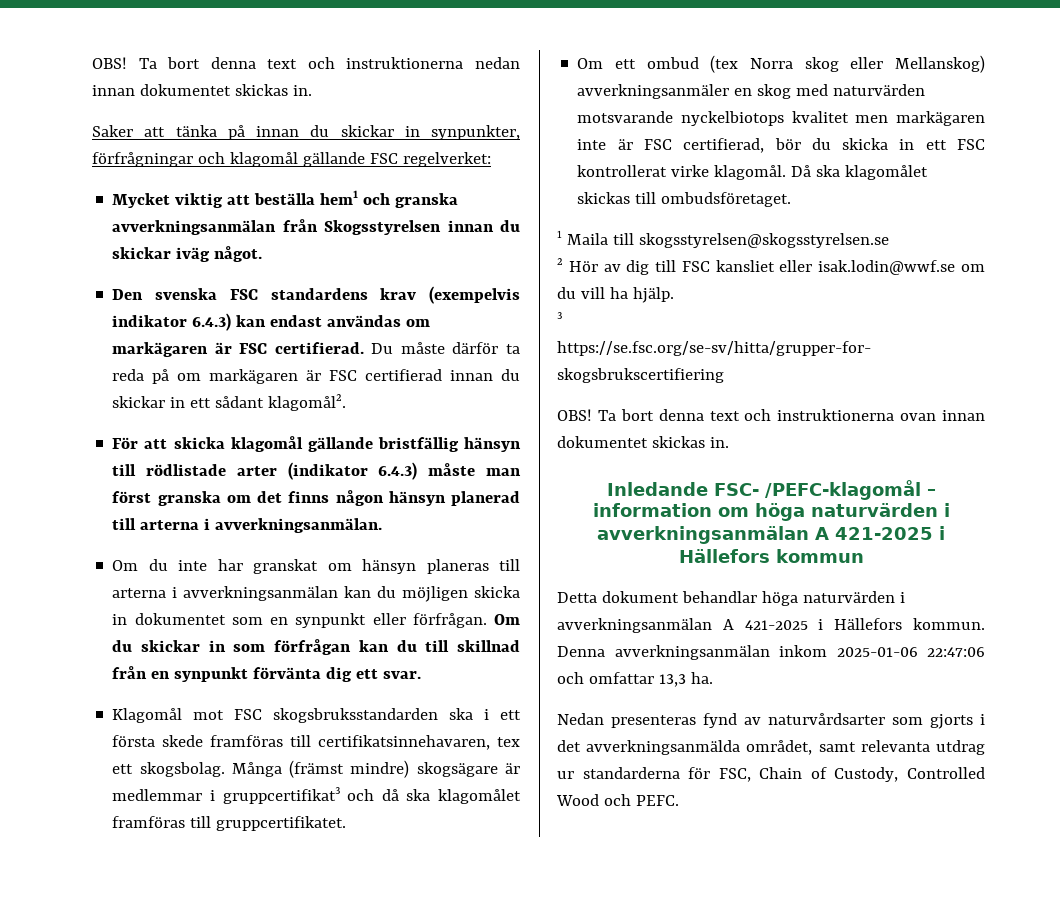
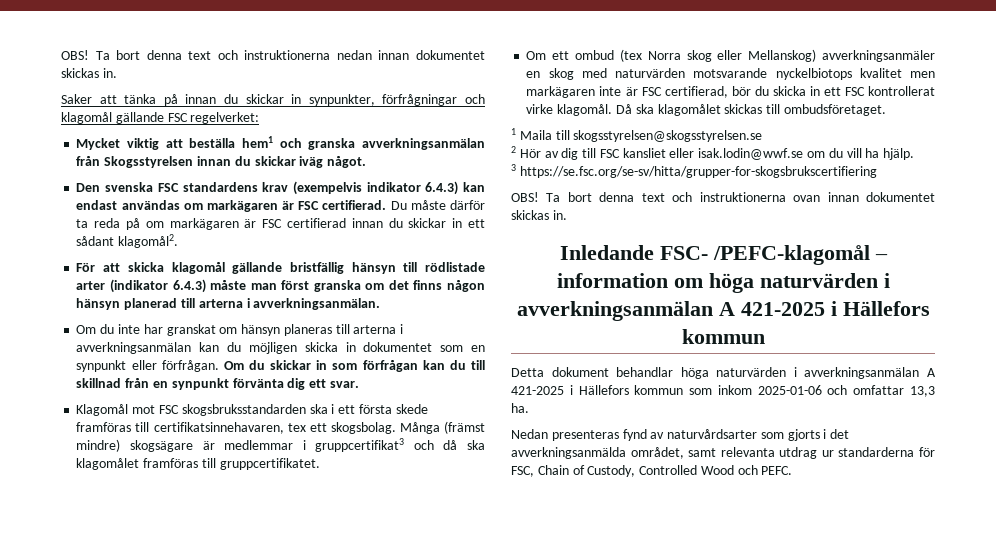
- Detta dokument behandlar höga naturvärden i avverkningsanmälan A 421-2025 i Hällefors kommun. Denna avverkningsanmälan inkom 2025-01-06 22:47:06 och omfattar 13,3 ha.
+ Detta dokument behandlar höga naturvärden i avverkningsanmälan A 421-2025 i Hällefors kommun som inkom 2025-01-06 och omfattar 13,3 ha.

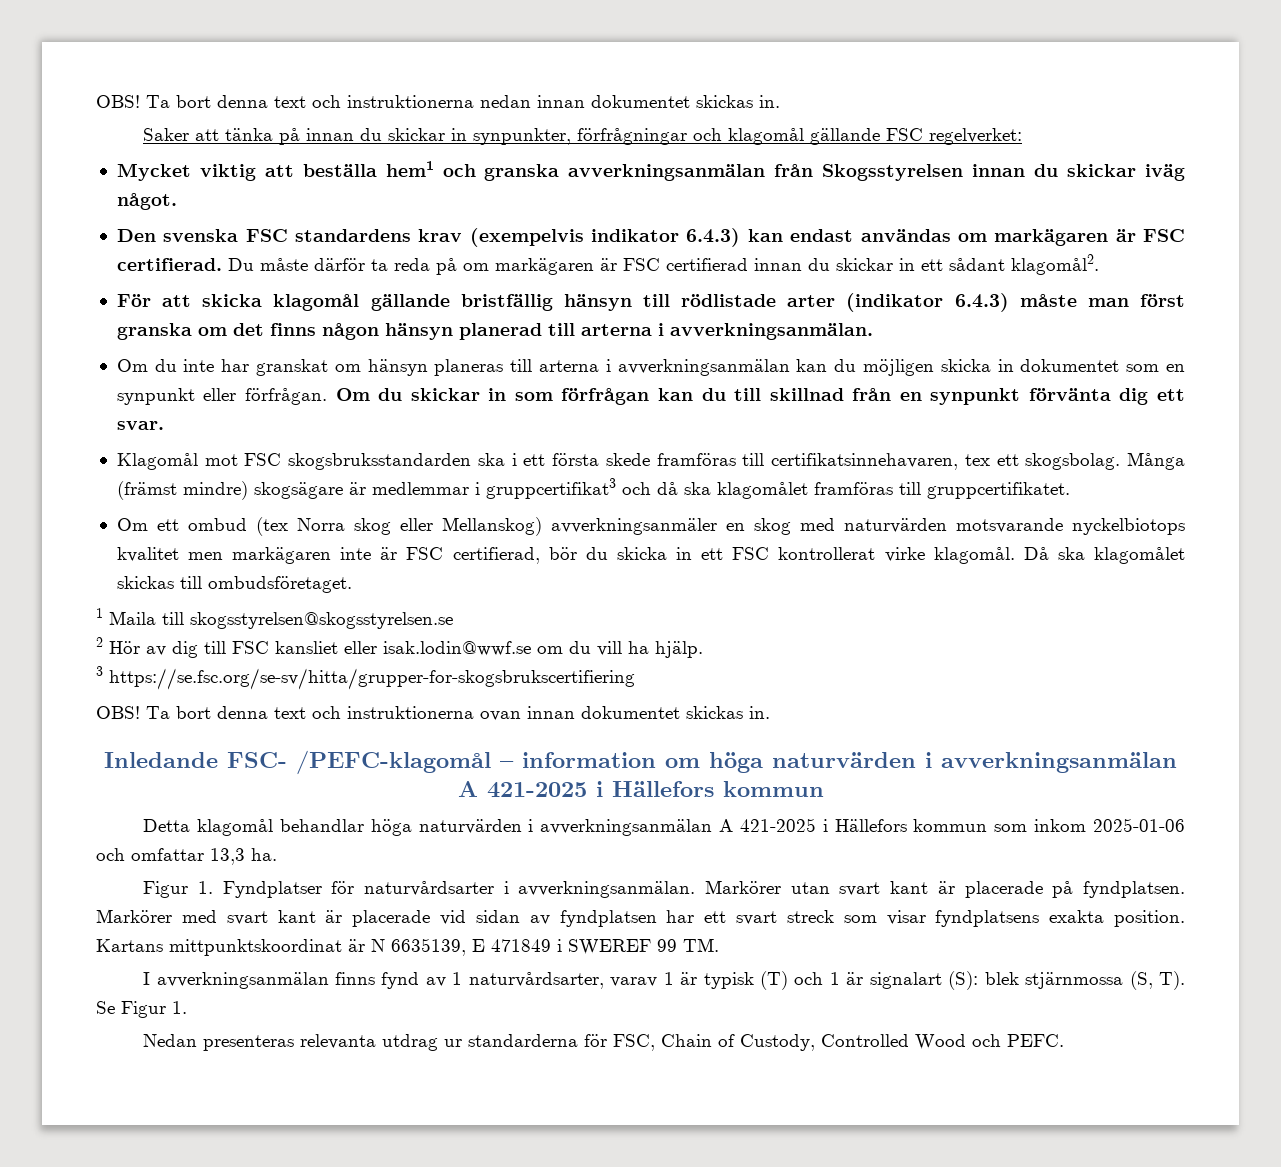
- Detta dokument behandlar höga naturvärden i avverkningsanmälan A 421-2025 i Hällefors kommun som inkom 2025-01-06 och omfattar 13,3 ha.
+ Detta klagomål behandlar höga naturvärden i avverkningsanmälan A 421-2025 i Hällefors kommun som inkom 2025-01-06 och omfattar 13,3 ha.
- Nedan presenteras fynd av naturvårdsarter som gjorts i det avverkningsanmälda området, samt relevanta utdrag ur standarderna för FSC, Chain of Custody, Controlled Wood och PEFC.
+ Figur 1. Fyndplatser för naturvårdsarter i avverkningsanmälan. Markörer utan svart kant är placerade på fyndplatsen. Markörer med svart kant är placerade vid sidan av fyndplatsen har ett svart streck som visar fyndplatsens exakta position. Kartans mittpunktskoordinat är N 6635139, E 471849 i SWEREF 99 TM.
+ I avverkningsanmälan finns fynd av 1 naturvårdsarter, varav 1 är typisk (T) och 1 är signalart (S): blek stjärnmossa (S, T). Se Figur 1.
+ Nedan presenteras relevanta utdrag ur standarderna för FSC, Chain of Custody, Controlled Wood och PEFC.

